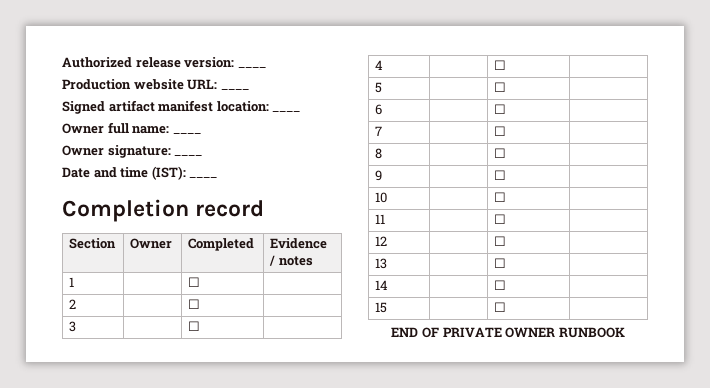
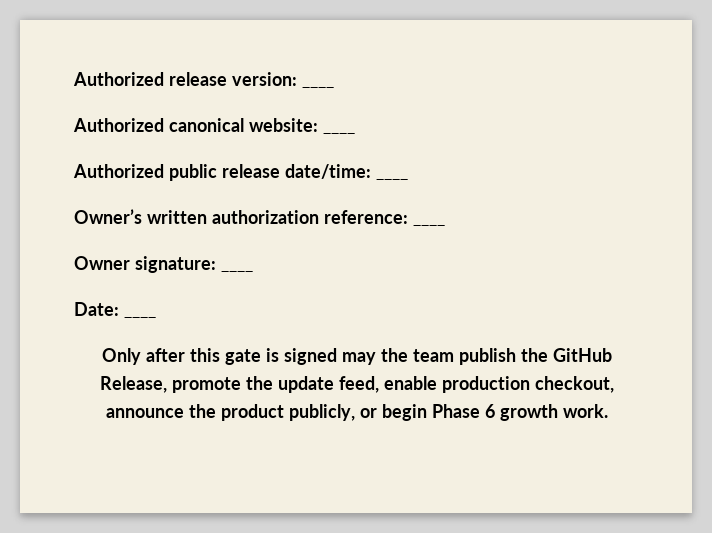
- Production website URL: ____
- Signed artifact manifest location: ____
- Owner full name: ____
+ Authorized canonical website: ____
+ Authorized public release date/time: ____
+ Owner’s written authorization reference: ____
  Owner signature: ____
- Date and time (IST): ____
- Completion record
- Section | Owner | Completed | Evidence / notes
- 1 | | ☐ |
- 2 | | ☐ |
- 3 | | ☐ |
- 4 | | ☐ |
- 5 | | ☐ |
- 6 | | ☐ |
- 7 | | ☐ |
- 8 | | ☐ |
- 9 | | ☐ |
- 10 | | ☐ |
- 11 | | ☐ |
- 12 | | ☐ |
- 13 | | ☐ |
- 14 | | ☐ |
- 15 | | ☐ |
- END OF PRIVATE OWNER RUNBOOK
+ Date: ____
+ Only after this gate is signed may the team publish the GitHub Release, promote the update feed, enable production checkout, announce the product publicly, or begin Phase 6 growth work.

